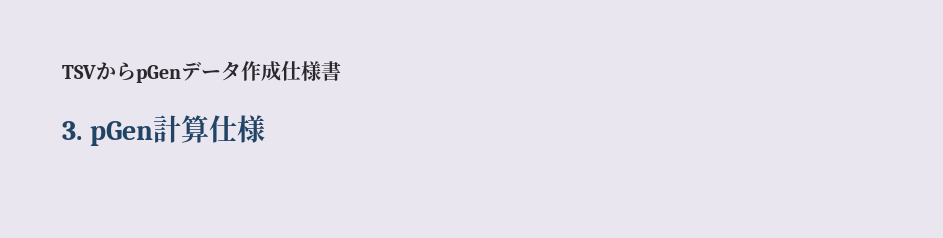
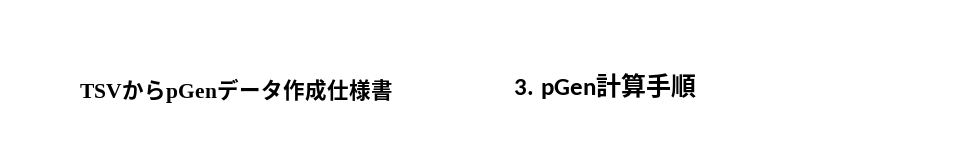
- 3. pGen計算仕様
+ 3. pGen計算手順

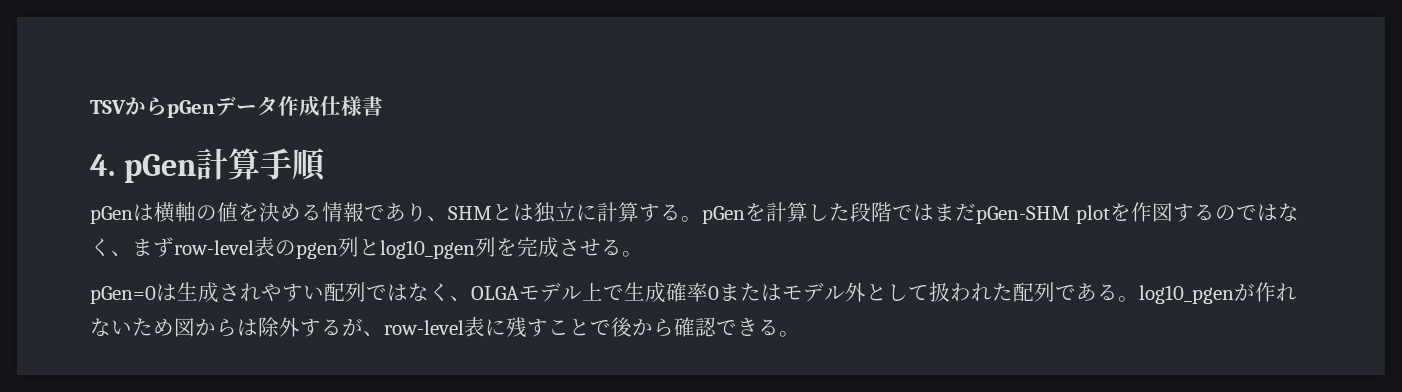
- 3. pGen計算手順
+ 4. pGen計算手順
+ pGenは横軸の値を決める情報であり、SHMとは独立に計算する。pGenを計算した段階ではまだpGen-SHM plotを作図するのではなく、まずrow-level表のpgen列とlog10_pgen列を完成させる。
+ pGen=0は生成されやすい配列ではなく、OLGAモデル上で生成確率0またはモデル外として扱われた配列である。log10_pgenが作れないため図からは除外するが、row-level表に残すことで後から確認できる。

